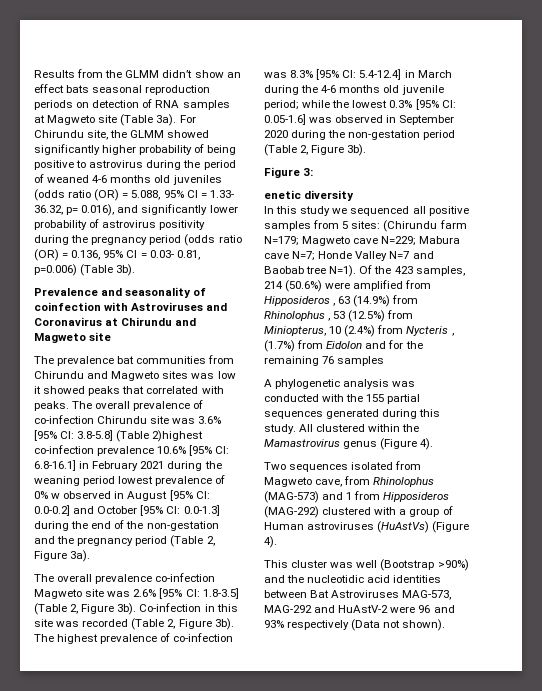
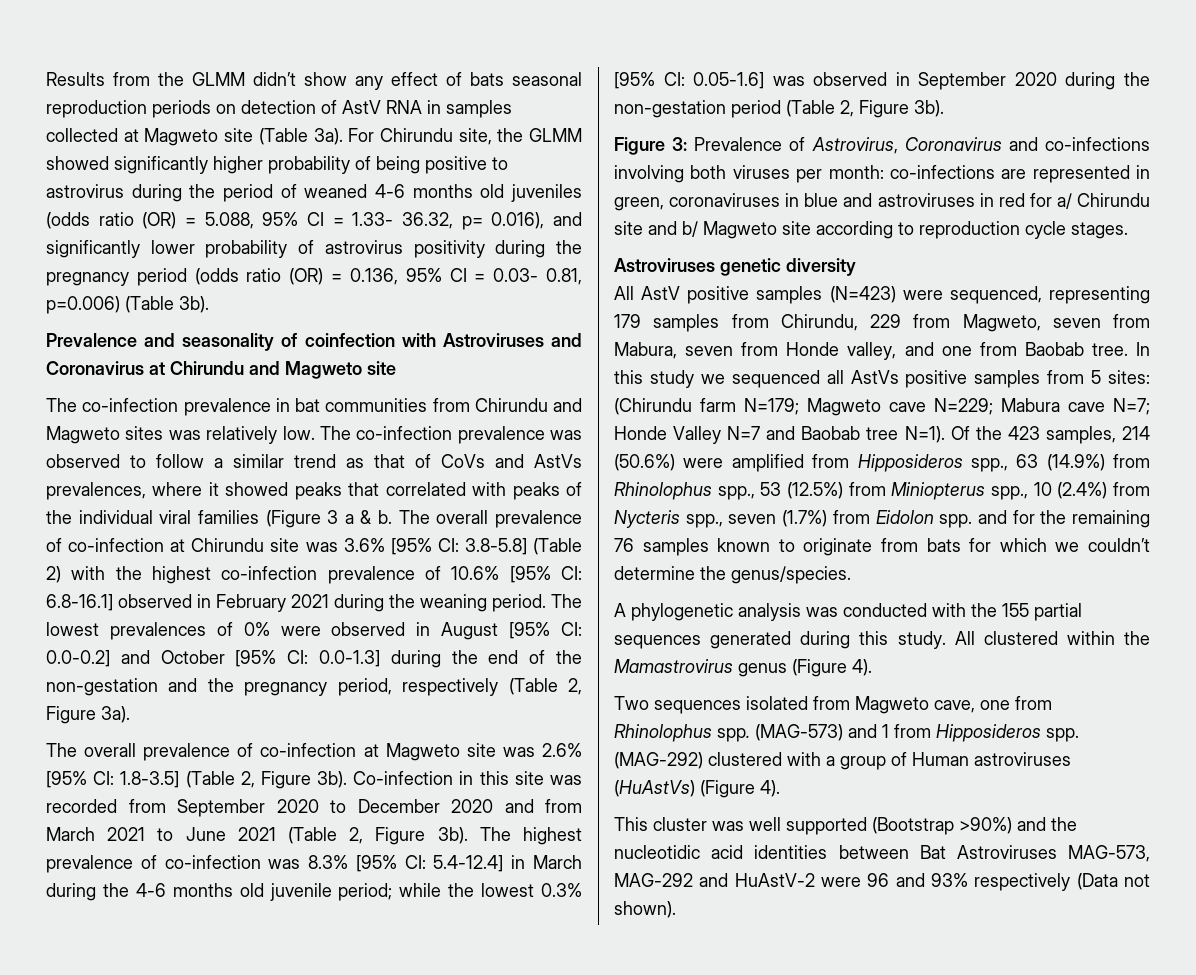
- Results from the GLMM didn’t show an effect bats seasonal reproduction periods on detection of RNA samples at Magweto site (Table 3a).
+ Results from the GLMM didn’t show any effect of bats seasonal reproduction periods on detection of AstV RNA in samples collected at Magweto site (Table 3a).
- The prevalence bat communities from Chirundu and Magweto sites was low it showed peaks that correlated with peaks. The overall prevalence of co-infection Chirundu site was 3.6% [95% CI: 3.8-5.8] (Table 2)highest co-infection prevalence 10.6% [95% CI: 6.8-16.1] in February 2021 during the weaning period lowest prevalence of 0% w observed in August [95% CI: 0.0-0.2] and October [95% CI: 0.0-1.3] during the end of the non-gestation and the pregnancy period (Table 2, Figure 3a).
+ The co-infection prevalence in bat communities from Chirundu and Magweto sites was relatively low. The co-infection prevalence was observed to follow a similar trend as that of CoVs and AstVs prevalences, where it showed peaks that correlated with peaks of the individual viral families (Figure 3 a & b. The overall prevalence of co-infection at Chirundu site was 3.6% [95% CI: 3.8-5.8] (Table 2) with the highest co-infection prevalence of 10.6% [95% CI: 6.8-16.1] observed in February 2021 during the weaning period. The lowest prevalences of 0% were observed in August [95% CI: 0.0-0.2] and October [95% CI: 0.0-1.3] during the end of the non-gestation and the pregnancy period, respectively (Table 2, Figure 3a).
- The overall prevalence co-infection Magweto site was 2.6% [95% CI: 1.8-3.5] (Table 2, Figure 3b).
+ The overall prevalence of co-infection at Magweto site was 2.6% [95% CI: 1.8-3.5] (Table 2, Figure 3b).
- Co-infection in this site was recorded (Table 2, Figure 3b).
+ Co-infection in this site was recorded from September 2020 to December 2020 and from March 2021 to June 2021 (Table 2, Figure 3b).
- Figure 3:
- enetic diversity
- In this study we sequenced all positive samples from 5 sites: (Chirundu farm N=179; Magweto cave N=229; Mabura cave N=7; Honde Valley N=7 and Baobab tree N=1).
+ Figure 3: Prevalence of Astrovirus, Coronavirus and co-infections involving both viruses per month: co-infections are represented in green, coronaviruses in blue and astroviruses in red for a/ Chirundu site and b/ Magweto site according to reproduction cycle stages.
+ Astroviruses genetic diversity
+ All AstV positive samples (N=423) were sequenced, representing 179 samples from Chirundu, 229 from Magweto, seven from Mabura, seven from Honde valley, and one from Baobab tree. In this study we sequenced all AstVs positive samples from 5 sites: (Chirundu farm N=179; Magweto cave N=229; Mabura cave N=7; Honde Valley N=7 and Baobab tree N=1).
- Of the 423 samples, 214 (50.6%) were amplified from Hipposideros , 63 (14.9%) from Rhinolophus , 53 (12.5%) from Miniopterus, 10 (2.4%) from Nycteris , (1.7%) from Eidolon and for the remaining 76 samples
+ Of the 423 samples, 214 (50.6%) were amplified from Hipposideros spp., 63 (14.9%) from Rhinolophus spp., 53 (12.5%) from Miniopterus spp., 10 (2.4%) from Nycteris spp., seven (1.7%) from Eidolon spp. and for the remaining 76 samples known to originate from bats for which we couldn’t determine the genus/species.
- Two sequences isolated from Magweto cave, from Rhinolophus (MAG-573) and 1 from Hipposideros (MAG-292) clustered with a group of Human astroviruses (HuAstVs) (Figure 4).
+ Two sequences isolated from Magweto cave, one from Rhinolophus spp. (MAG-573) and 1 from Hipposideros spp. (MAG-292) clustered with a group of Human astroviruses (HuAstVs) (Figure 4).
- This cluster was well (Bootstrap >90%) and the nucleotidic acid identities between Bat Astroviruses MAG-573, MAG-292 and HuAstV-2 were 96 and 93% respectively (Data not shown).
+ This cluster was well supported (Bootstrap >90%) and the nucleotidic acid identities between Bat Astroviruses MAG-573, MAG-292 and HuAstV-2 were 96 and 93% respectively (Data not shown).

